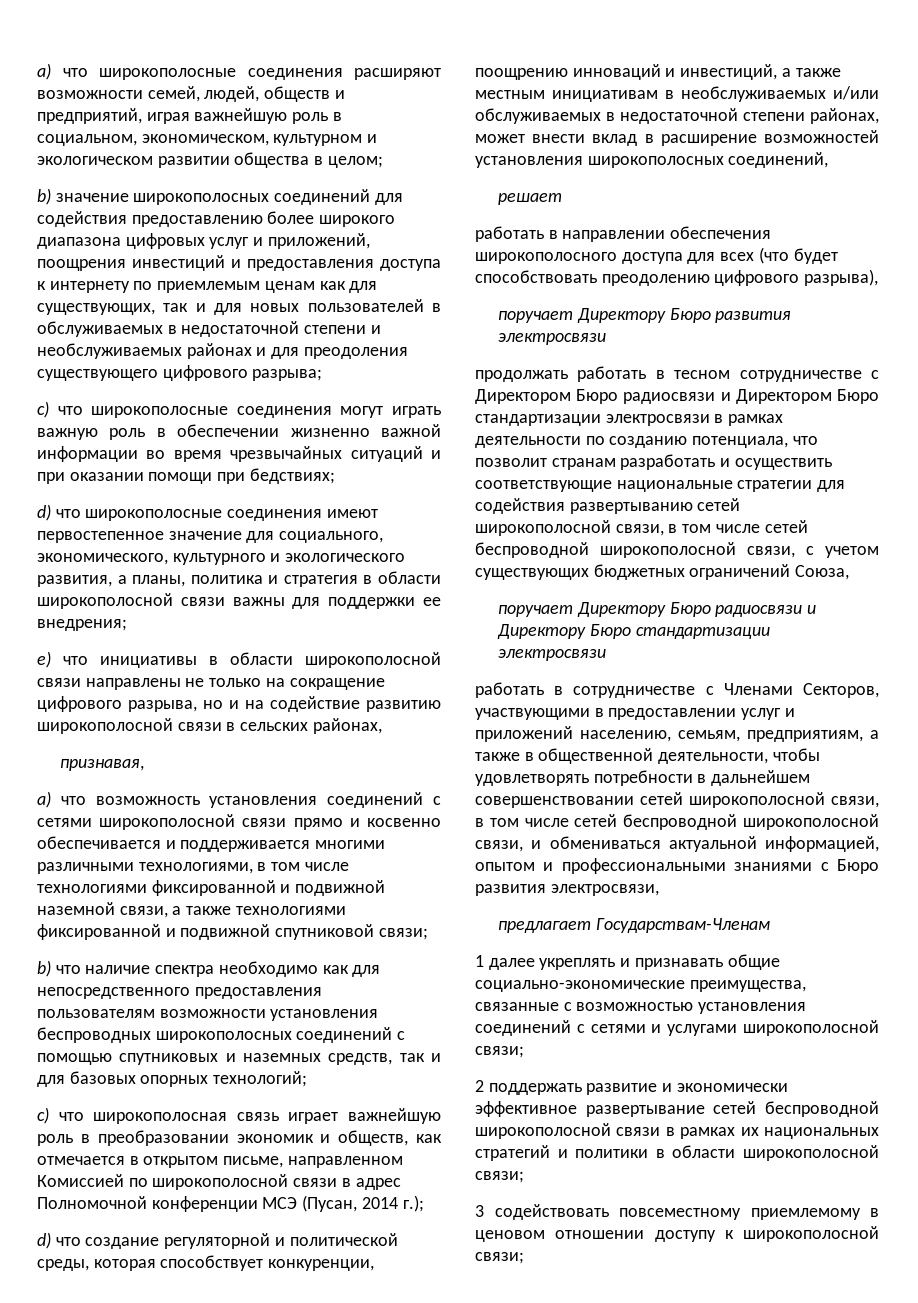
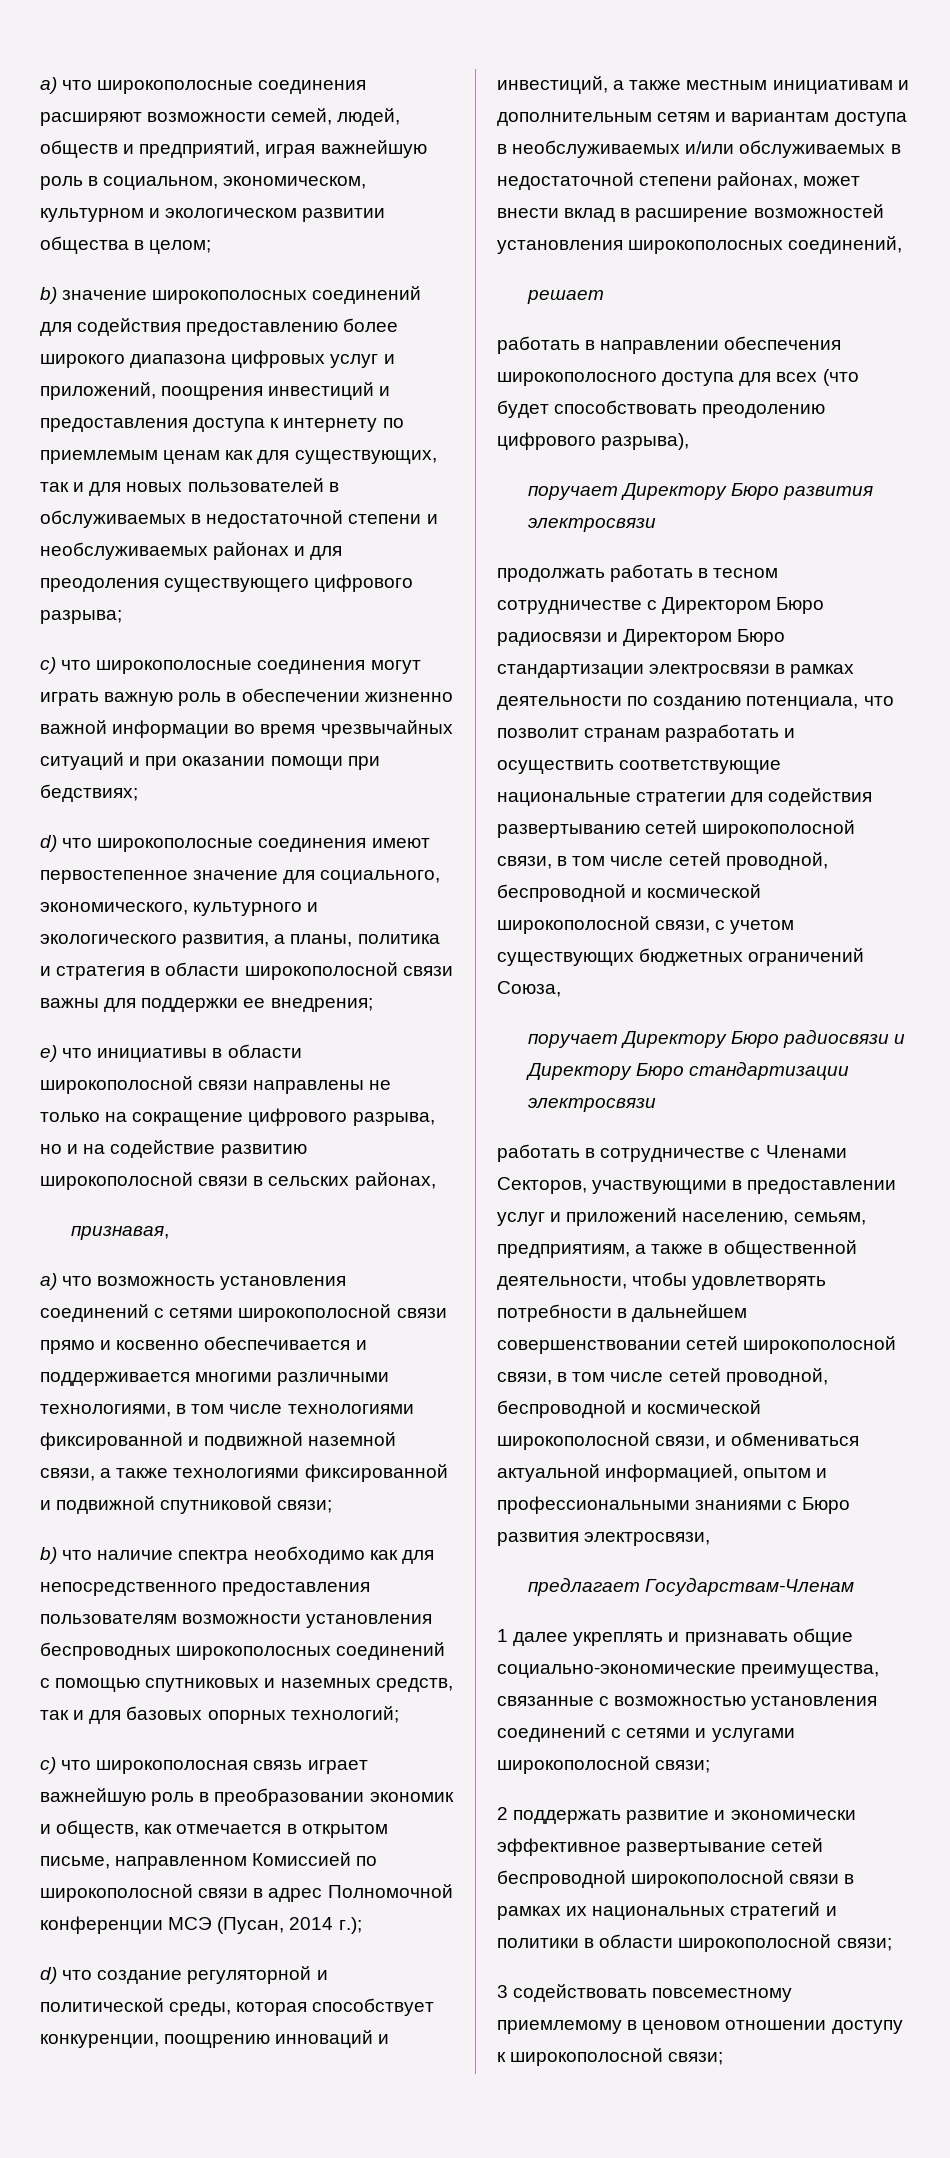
- d) что создание регуляторной и политической среды, которая способствует конкуренции, поощрению инноваций и инвестиций, а также местным инициативам в необслуживаемых и/или обслуживаемых в недостаточной степени районах, может внести вклад в расширение возможностей установления широкополосных соединений,
+ d) что создание регуляторной и политической среды, которая способствует конкуренции, поощрению инноваций и инвестиций, а также местным инициативам и дополнительным сетям и вариантам доступа в необслуживаемых и/или обслуживаемых в недостаточной степени районах, может внести вклад в расширение возможностей установления широкополосных соединений,
- продолжать работать в тесном сотрудничестве с Директором Бюро радиосвязи и Директором Бюро стандартизации электросвязи в рамках деятельности по созданию потенциала, что позволит странам разработать и осуществить соответствующие национальные стратегии для содействия развертыванию сетей широкополосной связи, в том числе сетей беспроводной широкополосной связи, с учетом существующих бюджетных ограничений Союза,
+ продолжать работать в тесном сотрудничестве с Директором Бюро радиосвязи и Директором Бюро стандартизации электросвязи в рамках деятельности по созданию потенциала, что позволит странам разработать и осуществить соответствующие национальные стратегии для содействия развертыванию сетей широкополосной связи, в том числе сетей проводной, беспроводной и космической широкополосной связи, с учетом существующих бюджетных ограничений Союза,
- работать в сотрудничестве с Членами Секторов, участвующими в предоставлении услуг и приложений населению, семьям, предприятиям, а также в общественной деятельности, чтобы удовлетворять потребности в дальнейшем совершенствовании сетей широкополосной связи, в том числе сетей беспроводной широкополосной связи, и обмениваться актуальной информацией, опытом и профессиональными знаниями с Бюро развития электросвязи,
+ работать в сотрудничестве с Членами Секторов, участвующими в предоставлении услуг и приложений населению, семьям, предприятиям, а также в общественной деятельности, чтобы удовлетворять потребности в дальнейшем совершенствовании сетей широкополосной связи, в том числе сетей проводной, беспроводной и космической широкополосной связи, и обмениваться актуальной информацией, опытом и профессиональными знаниями с Бюро развития электросвязи,

